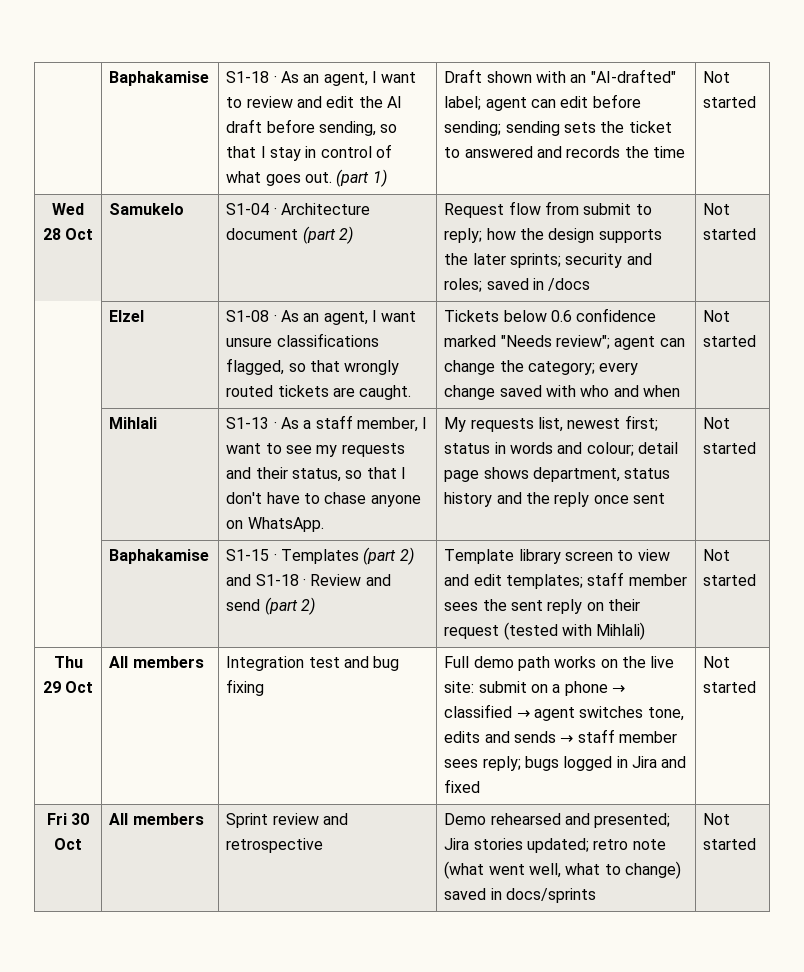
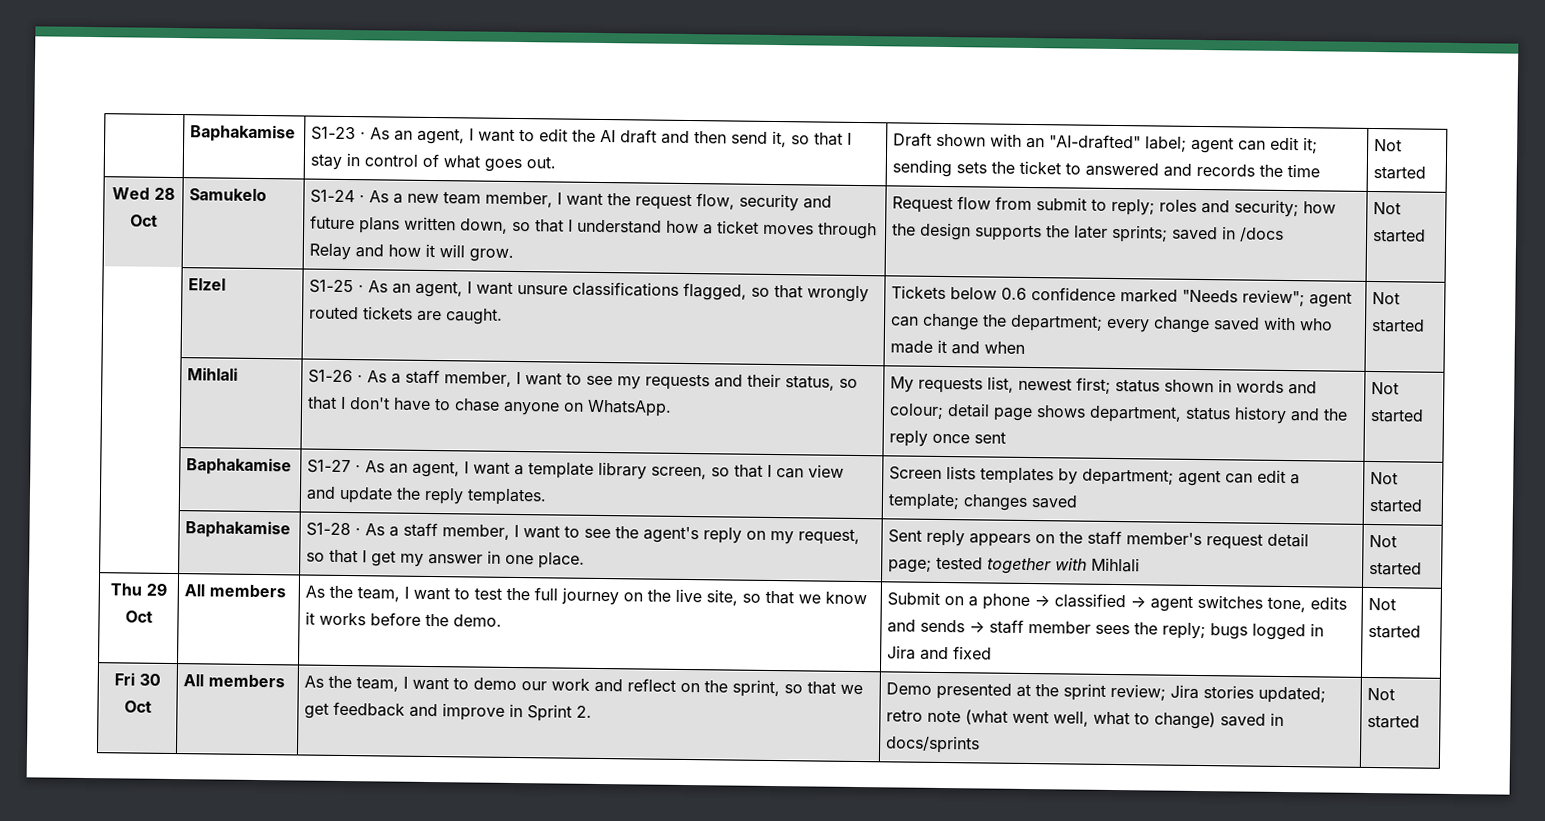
- Baphakamise | S1-18 · As an agent, I want to review and edit the AI draft before sending, so that I stay in control of what goes out. (part 1)
+ Baphakamise | S1-23 · As an agent, I want to edit the AI draft and then send it, so that I stay in control of what goes out.
- Draft shown with an "AI-drafted" label; agent can edit before sending; sending sets the ticket to answered and records the time
+ Draft shown with an "AI-drafted" label; agent can edit it; sending sets the ticket to answered and records the time
- S1-04 · Architecture document (part 2)
+ S1-24 · As a new team member, I want the request flow, security and future plans written down, so that I understand how a ticket moves through Relay and how it will grow.
- Request flow from submit to reply; how the design supports the later sprints; security and roles; saved in /docs
+ Request flow from submit to reply; roles and security; how the design supports the later sprints; saved in /docs
- S1-08 · As an agent, I want unsure classifications flagged, so that wrongly routed tickets are caught.
+ S1-25 · As an agent, I want unsure classifications flagged, so that wrongly routed tickets are caught.
- Tickets below 0.6 confidence marked "Needs review"; agent can change the category; every change saved with who and when
+ Tickets below 0.6 confidence marked "Needs review"; agent can change the department; every change saved with who made it and when
- S1-13 · As a staff member, I want to see my requests and their status, so that I don't have to chase anyone on WhatsApp.
+ S1-26 · As a staff member, I want to see my requests and their status, so that I don't have to chase anyone on WhatsApp.
- My requests list, newest first; status in words and colour; detail page shows department, status history and the reply once sent
+ My requests list, newest first; status shown in words and colour; detail page shows department, status history and the reply once sent
- | Baphakamise | S1-15 · Templates (part 2) and S1-18 · Review and send (part 2) | Template library screen to view and edit templates; staff member sees the sent reply on their request (tested with Mihlali) | Not started
+ | Baphakamise | S1-27 · As an agent, I want a template library screen, so that I can view and update the reply templates. | Screen lists templates by department; agent can edit a template; changes saved | Not started
+ | Baphakamise | S1-28 · As a staff member, I want to see the agent's reply on my request, so that I get my answer in one place. | Sent reply appears on the staff member's request detail page; tested together with Mihlali | Not started
- Integration test and bug fixing | Full demo path works on the live site: submit on a phone → classified → agent switches tone, edits and sends → staff member sees reply; bugs logged in Jira and fixed
+ As the team, I want to test the full journey on the live site, so that we know it works before the demo. | Submit on a phone → classified → agent switches tone, edits and sends → staff member sees the reply; bugs logged in Jira and fixed
- Sprint review and retrospective | Demo rehearsed and presented; Jira stories updated; retro note (what went well, what to change) saved in docs/sprints
+ As the team, I want to demo our work and reflect on the sprint, so that we get feedback and improve in Sprint 2. | Demo presented at the sprint review; Jira stories updated; retro note (what went well, what to change) saved in docs/sprints

